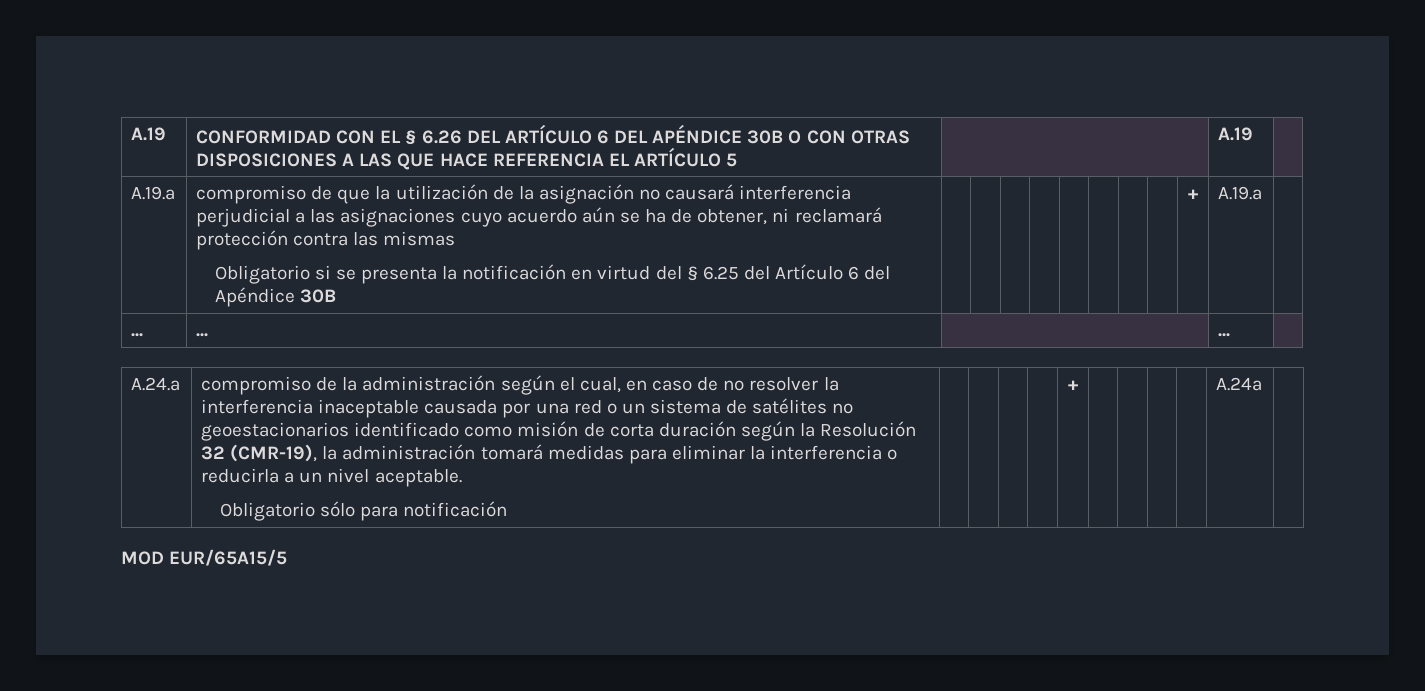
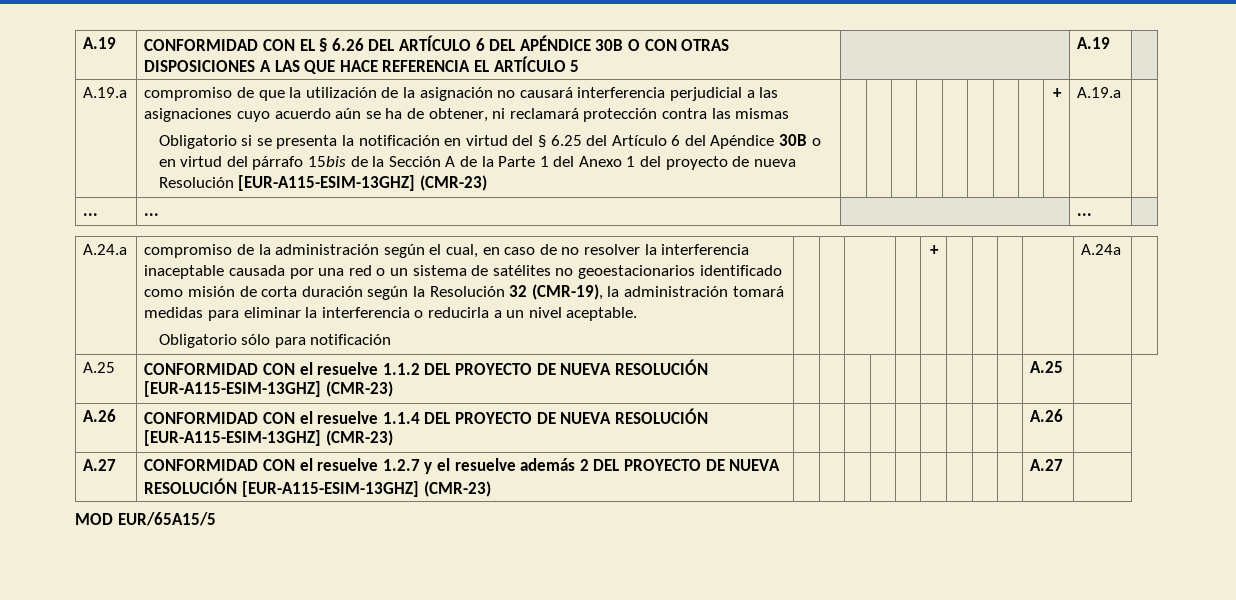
- Obligatorio si se presenta la notificación en virtud del § 6.25 del Artículo 6 del Apéndice 30B
+ Obligatorio si se presenta la notificación en virtud del § 6.25 del Artículo 6 del Apéndice 30B o en virtud del párrafo 15bis de la Sección A de la Parte 1 del Anexo 1 del proyecto de nueva Resolución [EUR-A115-ESIM-13GHZ] (CMR-23)
+ A.25 | CONFORMIDAD CON el resuelve 1.1.2 DEL PROYECTO DE NUEVA RESOLUCIÓN [EUR-A115-ESIM-13GHZ] (CMR-23) | | | | | | | | | | A.25 |
+ A.26 | CONFORMIDAD CON el resuelve 1.1.4 DEL PROYECTO DE NUEVA RESOLUCIÓN [EUR-A115-ESIM-13GHZ] (CMR-23) | | | | | | | | | | A.26 |
+ A.27 | CONFORMIDAD CON el resuelve 1.2.7 y el resuelve además 2 DEL PROYECTO DE NUEVA RESOLUCIÓN [EUR-A115-ESIM-13GHZ] (CMR-23) | | | | | | | | | | A.27 |

